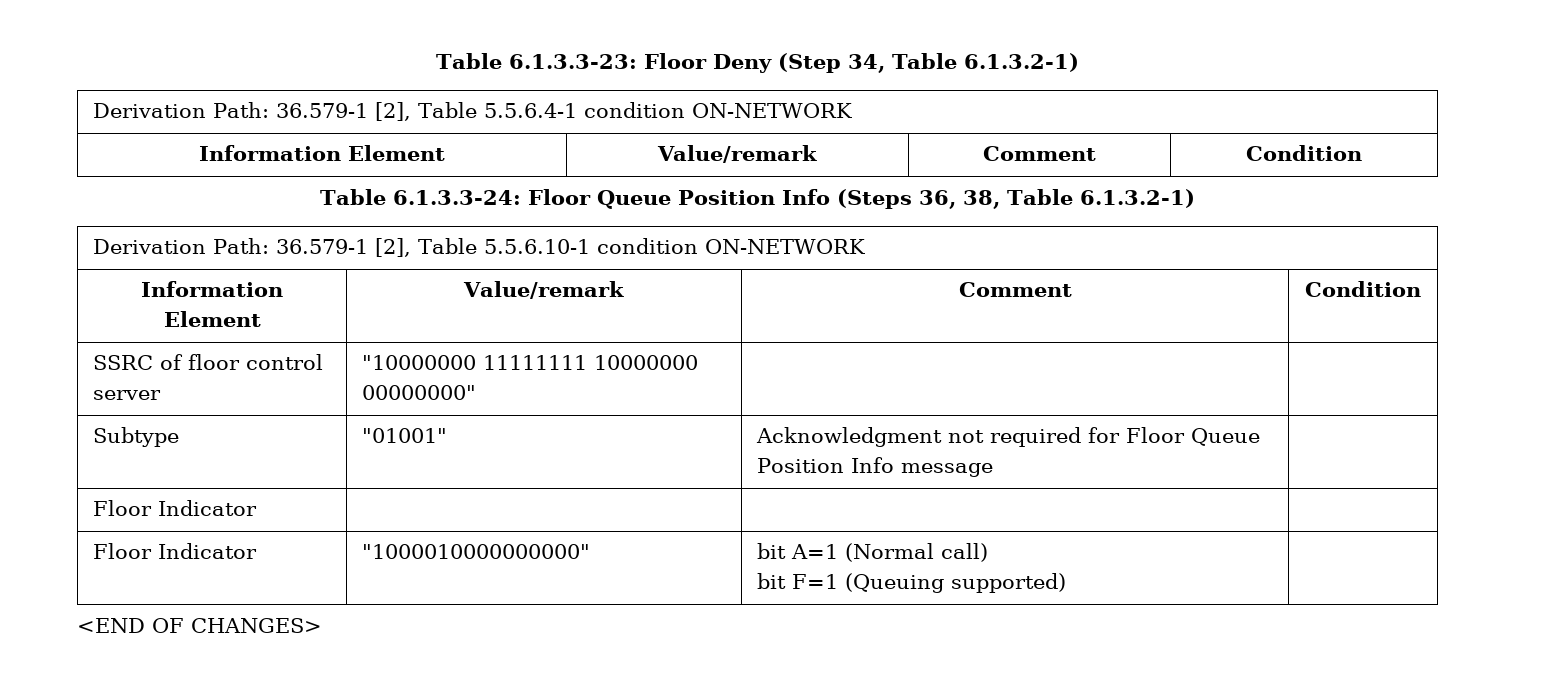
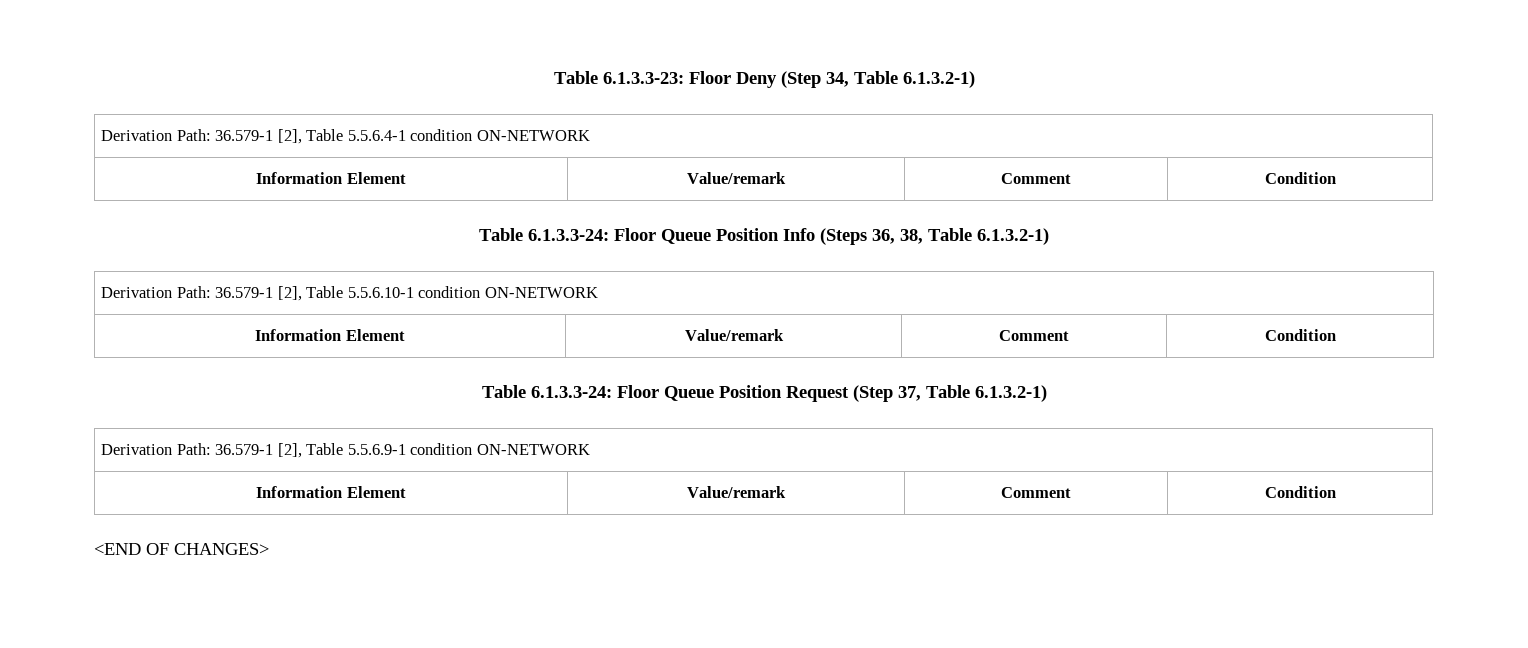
- SSRC of floor control server | "10000000 11111111 10000000 00000000" | |
- Subtype | "01001" | Acknowledgment not required for Floor Queue Position Info message |
- Floor Indicator | | |
- Floor Indicator | "1000010000000000" | bit A=1 (Normal call)
- bit F=1 (Queuing supported) |
+ Table 6.1.3.3-24: Floor Queue Position Request (Step 37, Table 6.1.3.2-1)
+ Derivation Path: 36.579-1 [2], Table 5.5.6.9-1 condition ON-NETWORK
+ Information Element | Value/remark | Comment | Condition

